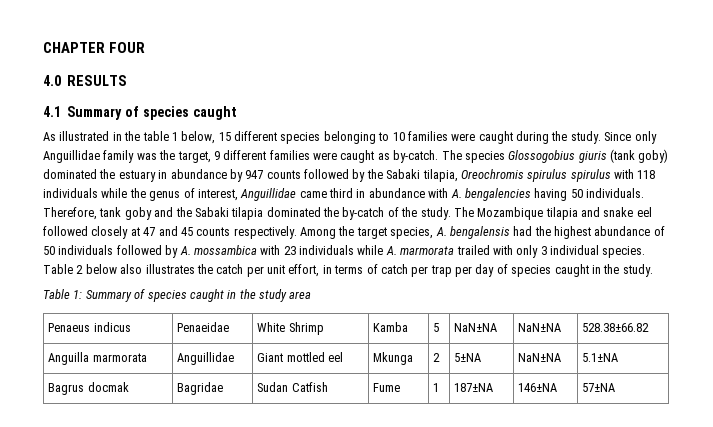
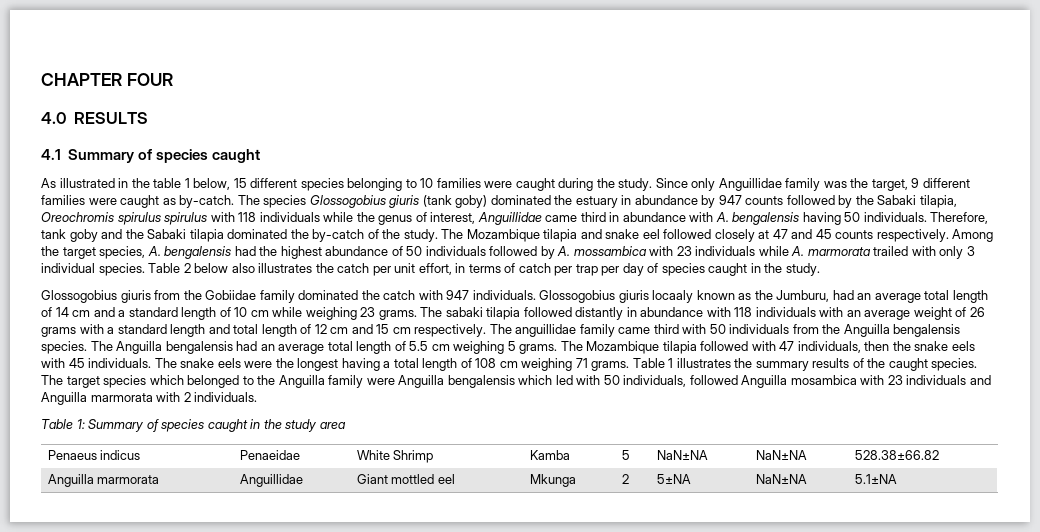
- The species Glossogobius giuris (tank goby) dominated the estuary in abundance by 947 counts followed by the Sabaki tilapia, Oreochromis spirulus spirulus with 118 individuals while the genus of interest, Anguillidae came third in abundance with A. bengalencies having 50 individuals.
+ The species Glossogobius giuris (tank goby) dominated the estuary in abundance by 947 counts followed by the Sabaki tilapia, Oreochromis spirulus spirulus with 118 individuals while the genus of interest, Anguillidae came third in abundance with A. bengalensis having 50 individuals.
+ Glossogobius giuris from the Gobiidae family dominated the catch with 947 individuals. Glossogobius giuris locaaly known as the Jumburu, had an average total length of 14 cm and a standard length of 10 cm while weighing 23 grams. The sabaki tilapia followed distantly in abundance with 118 individuals with an average weight of 26 grams with a standard length and total length of 12 cm and 15 cm respectively. The anguillidae family came third with 50 individuals from the Anguilla bengalensis species. The Anguilla bengalensis had an average total length of 5.5 cm weighing 5 grams. The Mozambique tilapia followed with 47 individuals, then the snake eels with 45 individuals. The snake eels were the longest having a total length of 108 cm weighing 71 grams. Table 1 illustrates the summary results of the caught species. The target species which belonged to the Anguilla family were Anguilla bengalensis which led with 50 individuals, followed Anguilla mosambica with 23 individuals and Anguilla marmorata with 2 individuals.
- Bagrus docmak | Bagridae | Sudan Catfish | Fume | 1 | 187±NA | 146±NA | 57±NA

